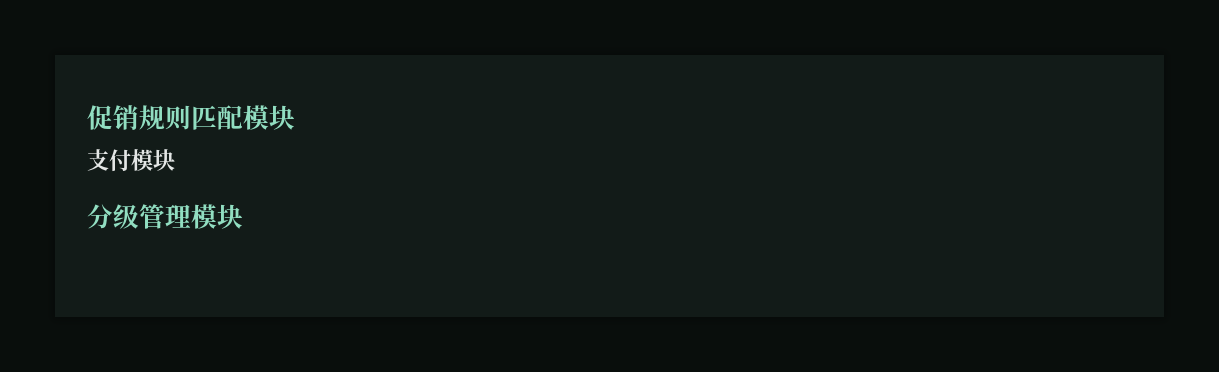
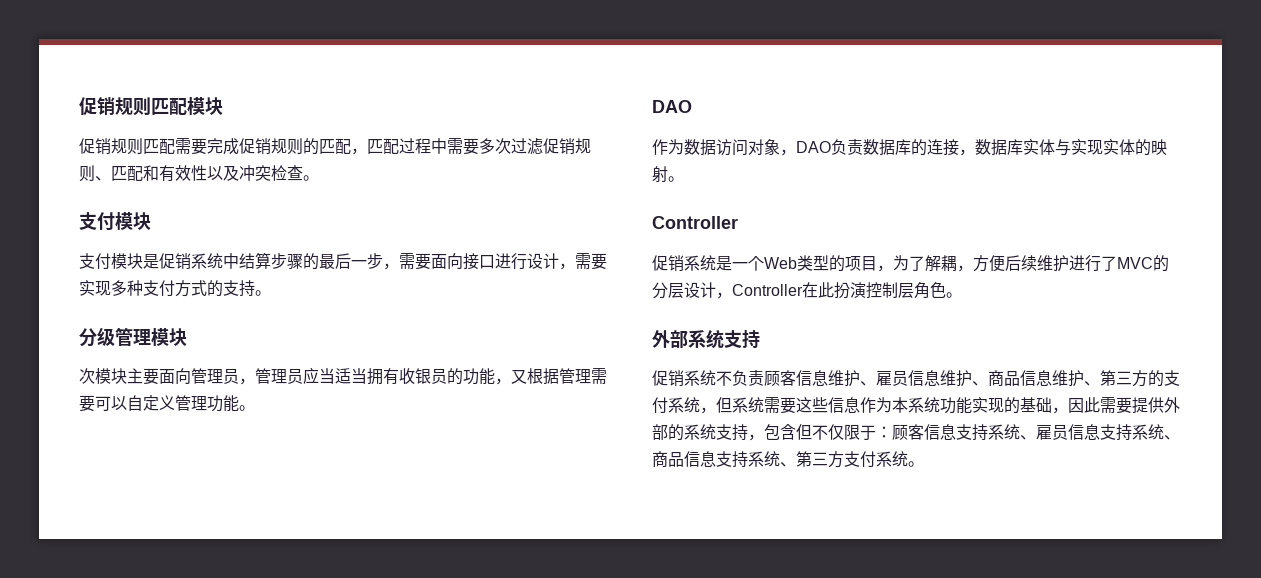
+ 促销规则匹配需要完成促销规则的匹配，匹配过程中需要多次过滤促销规则、匹配和有效性以及冲突检查。
  支付模块
+ 支付模块是促销系统中结算步骤的最后一步，需要面向接口进行设计，需要实现多种支付方式的支持。
  分级管理模块
+ 次模块主要面向管理员，管理员应当适当拥有收银员的功能，又根据管理需要可以自定义管理功能。
+ DAO
+ 作为数据访问对象，DAO负责数据库的连接，数据库实体与实现实体的映射。
+ Controller
+ 促销系统是一个Web类型的项目，为了解耦，方便后续维护进行了MVC的分层设计，Controller在此扮演控制层角色。
+ 外部系统支持
+ 促销系统不负责顾客信息维护、雇员信息维护、商品信息维护、第三方的支付系统，但系统需要这些信息作为本系统功能实现的基础，因此需要提供外部的系统支持，包含但不仅限于：顾客信息支持系统、雇员信息支持系统、商品信息支持系统、第三方支付系统。

